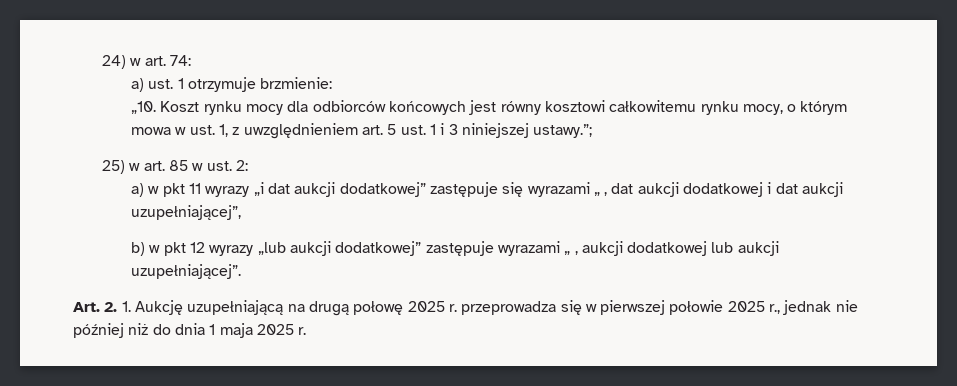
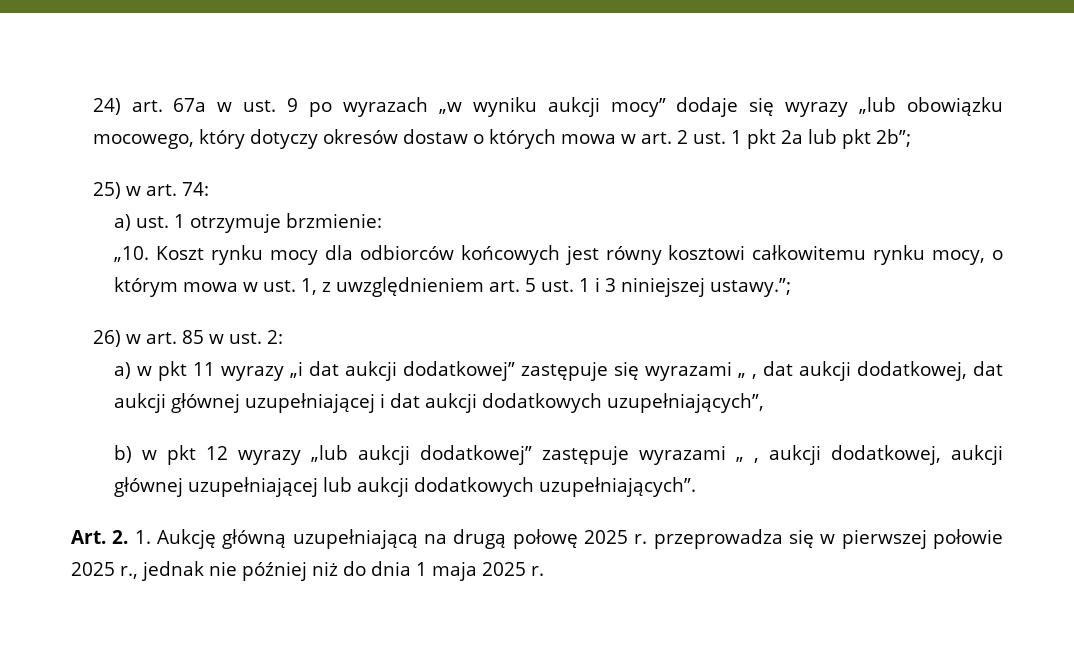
- 24) w art. 74:
+ 24) art. 67a w ust. 9 po wyrazach „w wyniku aukcji mocy” dodaje się wyrazy „lub obowiązku mocowego, który dotyczy okresów dostaw o których mowa w art. 2 ust. 1 pkt 2a lub pkt 2b”;
+ 25) w art. 74:
- 25) w art. 85 w ust. 2:
+ 26) w art. 85 w ust. 2:
- a) w pkt 11 wyrazy „i dat aukcji dodatkowej” zastępuje się wyrazami „ , dat aukcji dodatkowej i dat aukcji uzupełniającej”,
+ a) w pkt 11 wyrazy „i dat aukcji dodatkowej” zastępuje się wyrazami „ , dat aukcji dodatkowej, dat aukcji głównej uzupełniającej i dat aukcji dodatkowych uzupełniających”,
- b) w pkt 12 wyrazy „lub aukcji dodatkowej” zastępuje wyrazami „ , aukcji dodatkowej lub aukcji uzupełniającej”.
+ b) w pkt 12 wyrazy „lub aukcji dodatkowej” zastępuje wyrazami „ , aukcji dodatkowej, aukcji głównej uzupełniającej lub aukcji dodatkowych uzupełniających”.
- Art. 2. 1. Aukcję uzupełniającą na drugą połowę 2025 r. przeprowadza się w pierwszej połowie 2025 r., jednak nie później niż do dnia 1 maja 2025 r.
+ Art. 2. 1. Aukcję główną uzupełniającą na drugą połowę 2025 r. przeprowadza się w pierwszej połowie 2025 r., jednak nie później niż do dnia 1 maja 2025 r.

